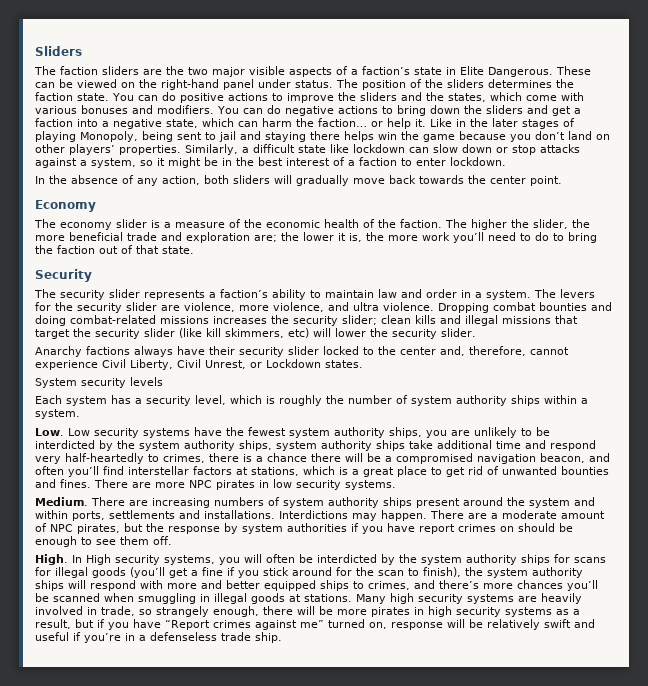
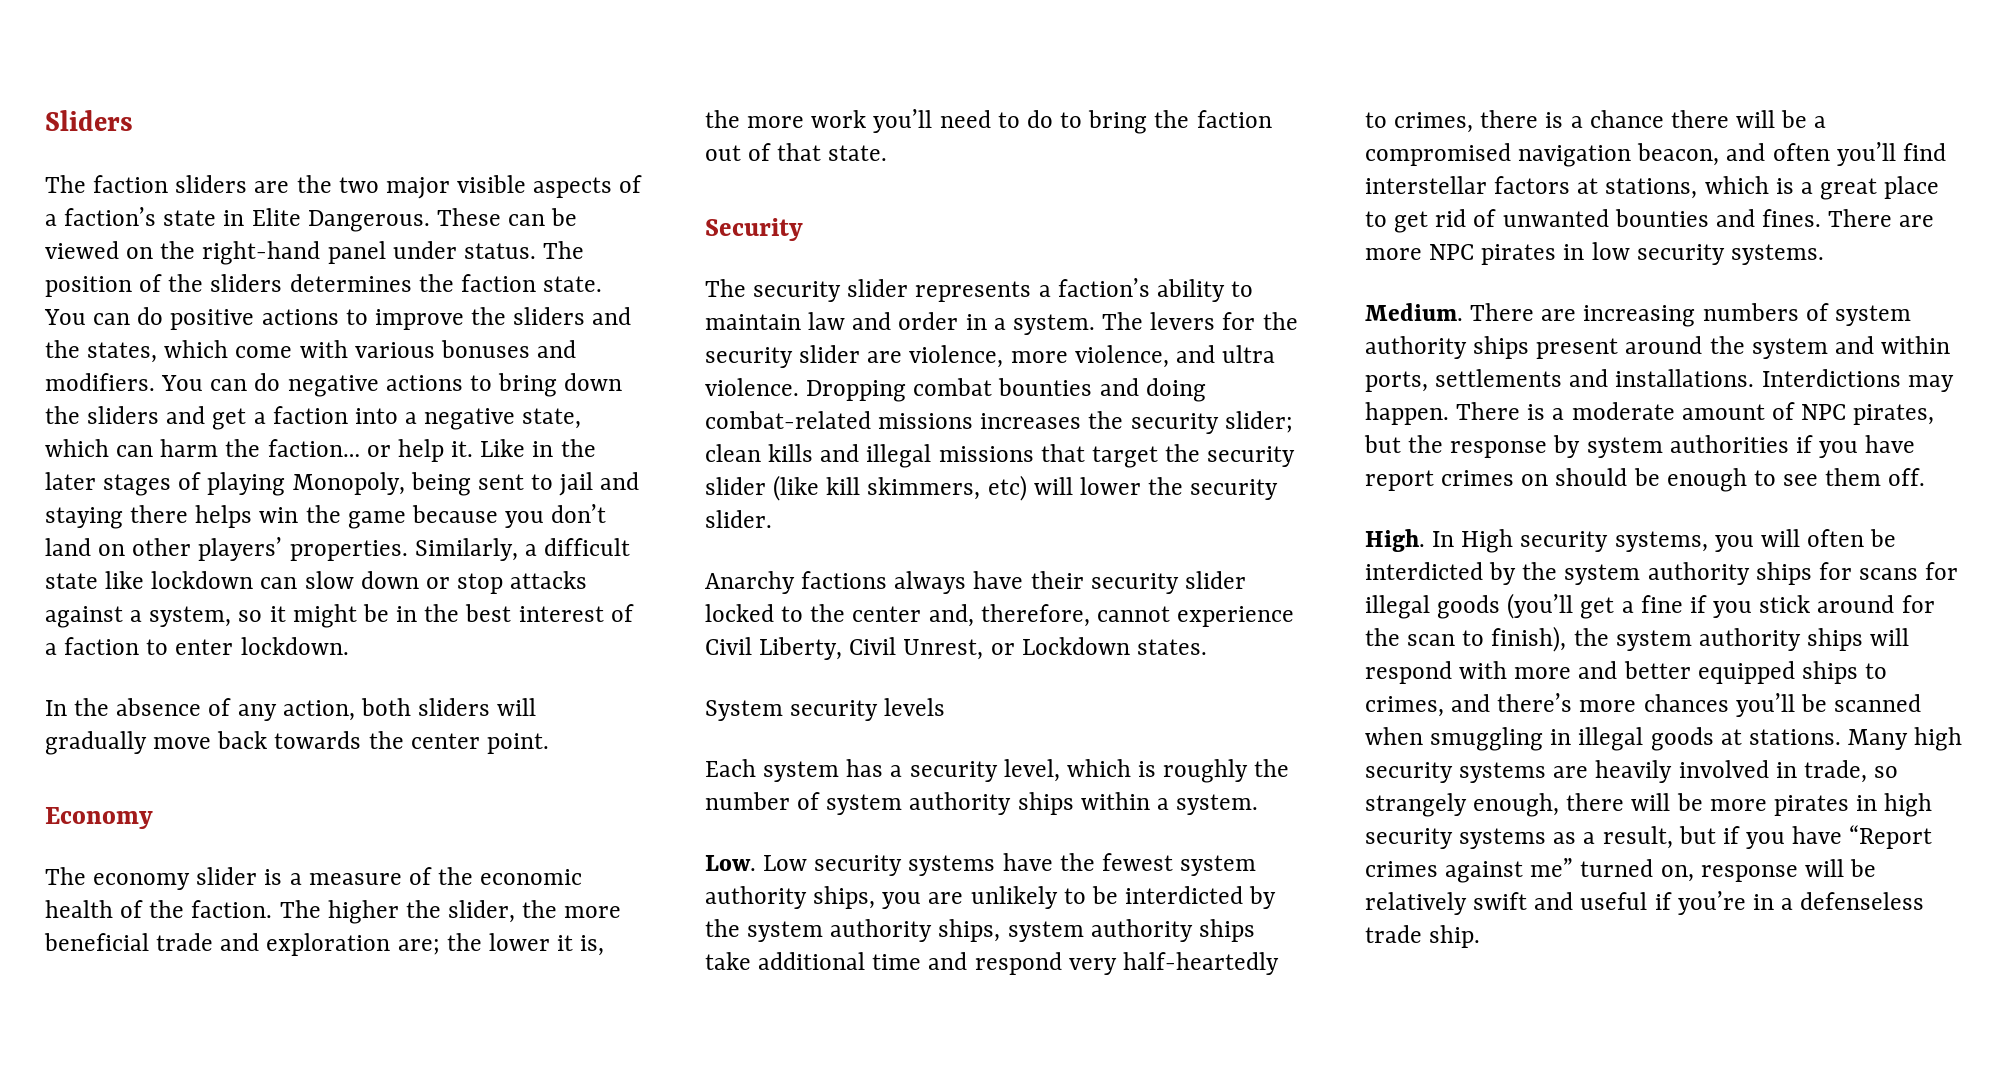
- There are a moderate amount of NPC pirates, but the response by system authorities if you have report crimes on should be enough to see them off.
+ There is a moderate amount of NPC pirates, but the response by system authorities if you have report crimes on should be enough to see them off.

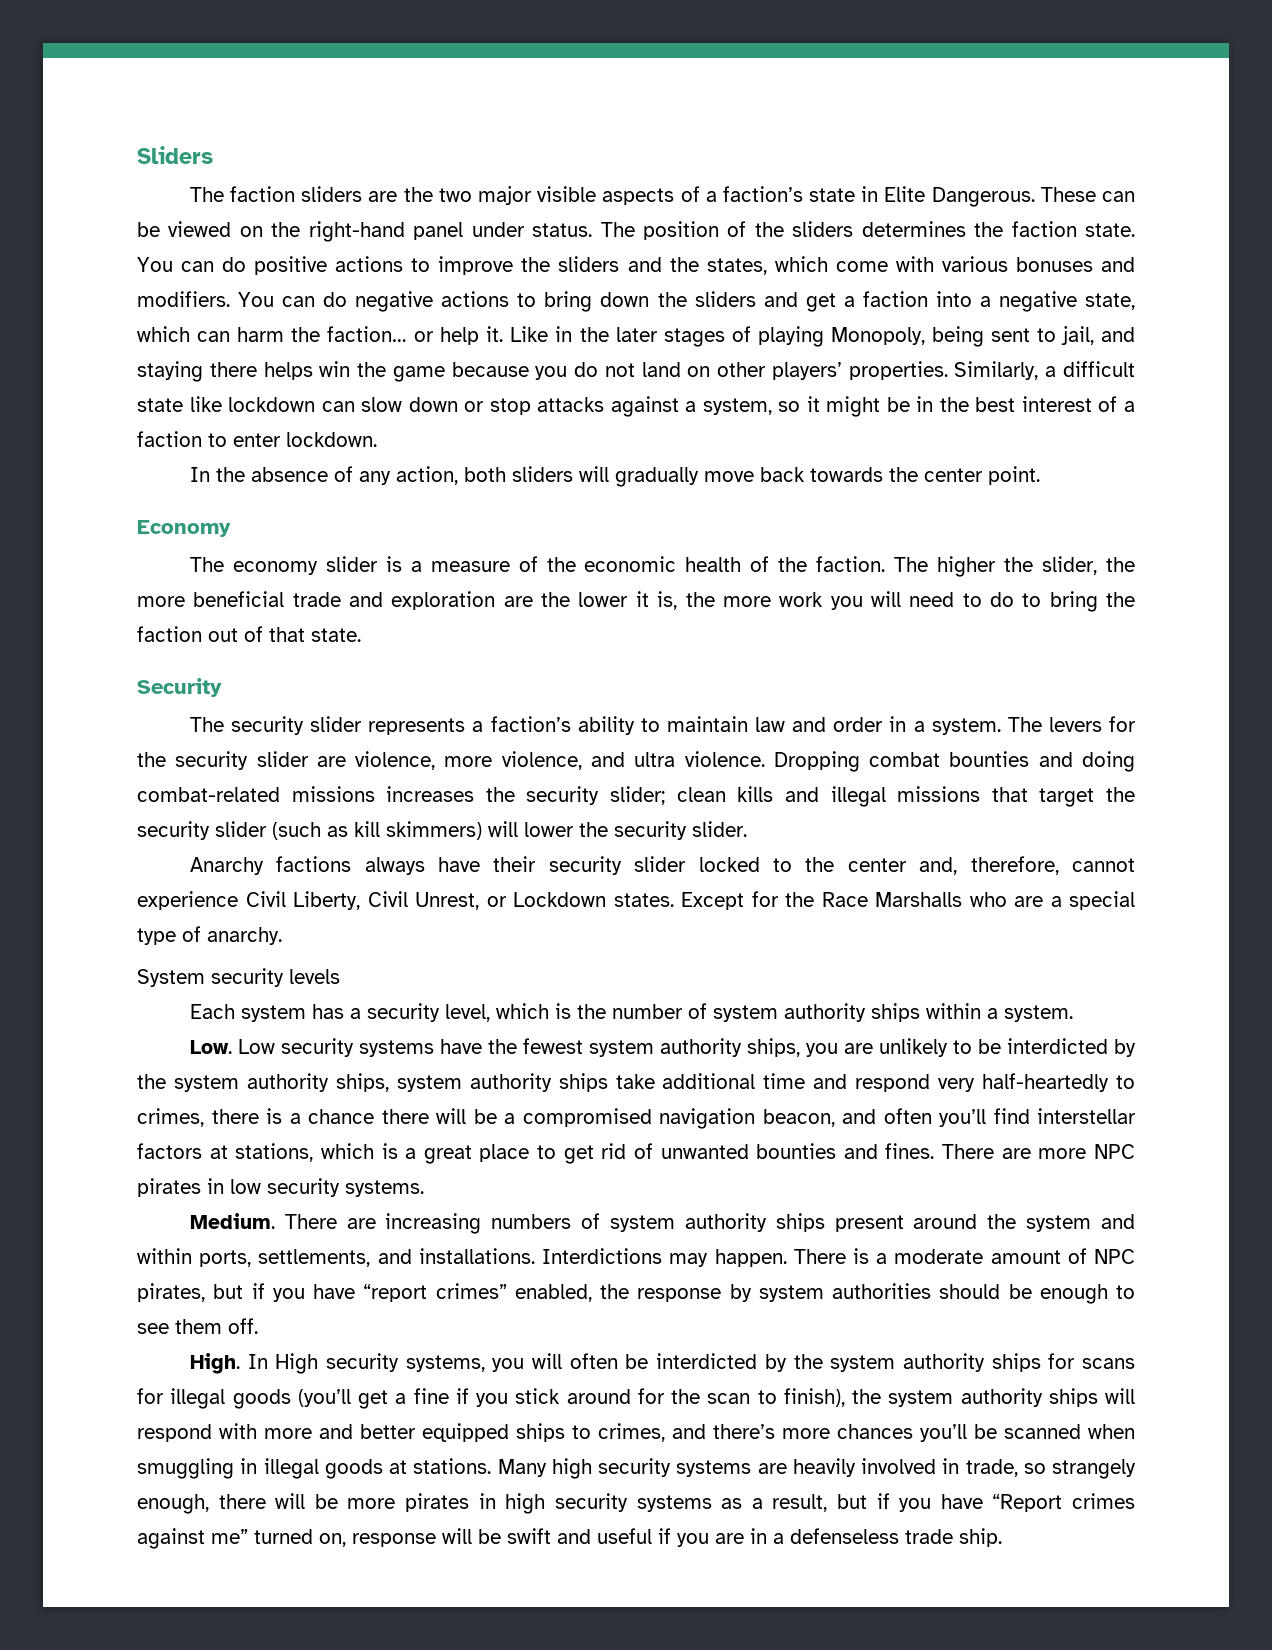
- Like in the later stages of playing Monopoly, being sent to jail and staying there helps win the game because you don’t land on other players’ properties.
+ Like in the later stages of playing Monopoly, being sent to jail, and staying there helps win the game because you do not land on other players’ properties.
- The higher the slider, the more beneficial trade and exploration are; the lower it is, the more work you’ll need to do to bring the faction out of that state.
+ The higher the slider, the more beneficial trade and exploration are the lower it is, the more work you will need to do to bring the faction out of that state.
- Dropping combat bounties and doing combat-related missions increases the security slider; clean kills and illegal missions that target the security slider (like kill skimmers, etc) will lower the security slider.
+ Dropping combat bounties and doing combat-related missions increases the security slider; clean kills and illegal missions that target the security slider (such as kill skimmers) will lower the security slider.
+ Except for the Race Marshalls who are a special type of anarchy.
- Each system has a security level, which is roughly the number of system authority ships within a system.
+ Each system has a security level, which is the number of system authority ships within a system.
- There are increasing numbers of system authority ships present around the system and within ports, settlements and installations.
+ There are increasing numbers of system authority ships present around the system and within ports, settlements, and installations.
- There is a moderate amount of NPC pirates, but the response by system authorities if you have report crimes on should be enough to see them off.
+ There is a moderate amount of NPC pirates, but if you have “report crimes” enabled, the response by system authorities should be enough to see them off.
- Many high security systems are heavily involved in trade, so strangely enough, there will be more pirates in high security systems as a result, but if you have “Report crimes against me” turned on, response will be relatively swift and useful if you’re in a defenseless trade ship.
+ Many high security systems are heavily involved in trade, so strangely enough, there will be more pirates in high security systems as a result, but if you have “Report crimes against me” turned on, response will be swift and useful if you are in a defenseless trade ship.

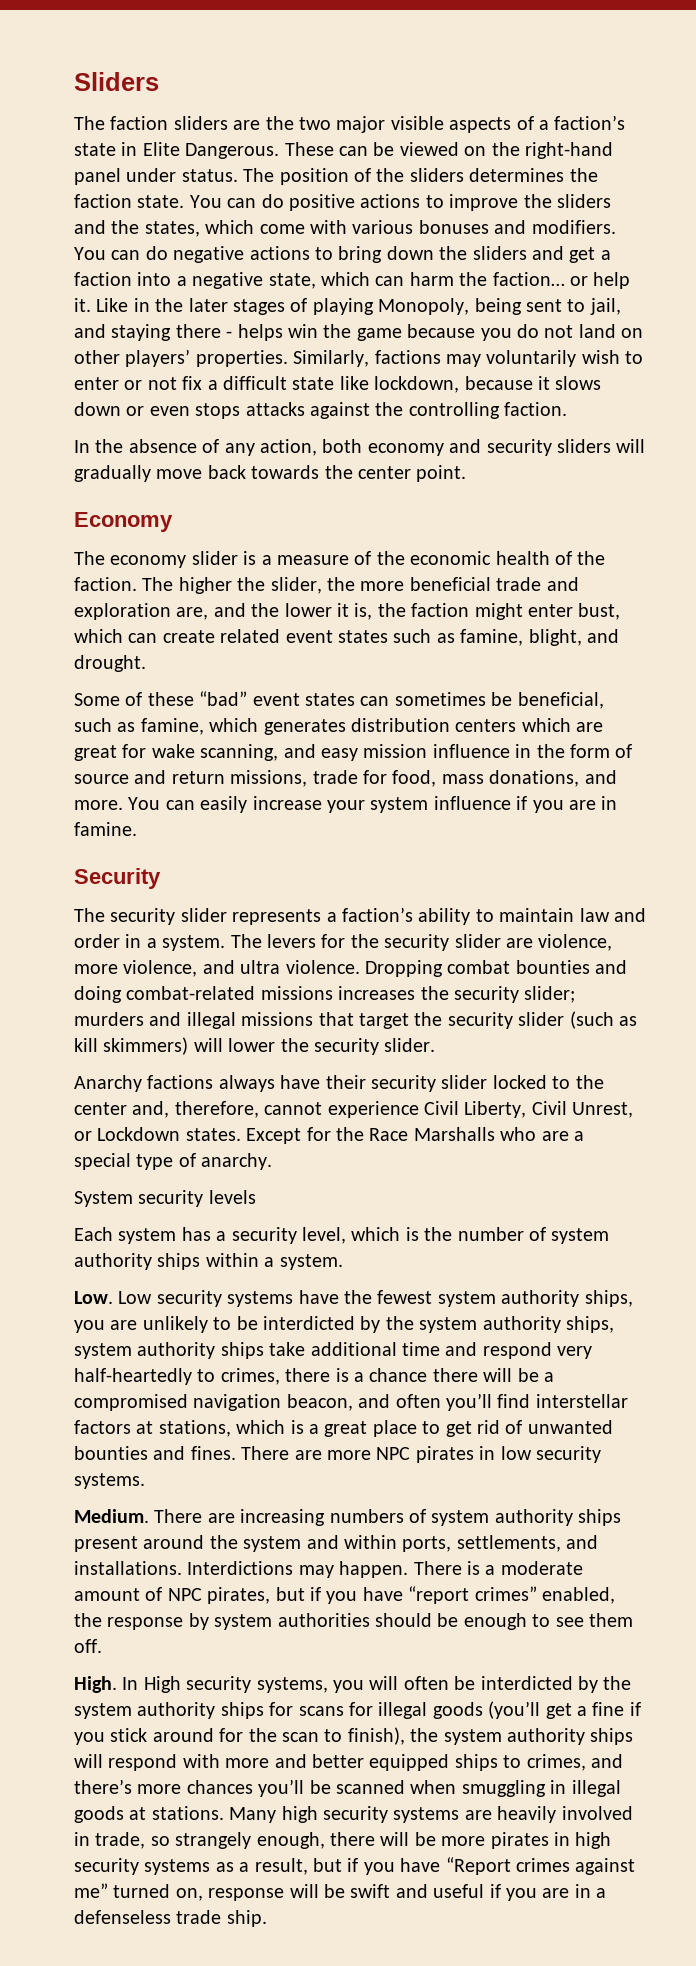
- Like in the later stages of playing Monopoly, being sent to jail, and staying there helps win the game because you do not land on other players’ properties.
+ Like in the later stages of playing Monopoly, being sent to jail, and staying there - helps win the game because you do not land on other players’ properties.
- Similarly, a difficult state like lockdown can slow down or stop attacks against a system, so it might be in the best interest of a faction to enter lockdown.
+ Similarly, factions may voluntarily wish to enter or not fix a difficult state like lockdown, because it slows down or even stops attacks against the controlling faction.
- In the absence of any action, both sliders will gradually move back towards the center point.
+ In the absence of any action, both economy and security sliders will gradually move back towards the center point.
- The higher the slider, the more beneficial trade and exploration are the lower it is, the more work you will need to do to bring the faction out of that state.
+ The higher the slider, the more beneficial trade and exploration are, and the lower it is, the faction might enter bust, which can create related event states such as famine, blight, and drought.
+ Some of these “bad” event states can sometimes be beneficial, such as famine, which generates distribution centers which are great for wake scanning, and easy mission influence in the form of source and return missions, trade for food, mass donations, and more. You can easily increase your system influence if you are in famine.
- Dropping combat bounties and doing combat-related missions increases the security slider; clean kills and illegal missions that target the security slider (such as kill skimmers) will lower the security slider.
+ Dropping combat bounties and doing combat-related missions increases the security slider; murders and illegal missions that target the security slider (such as kill skimmers) will lower the security slider.

